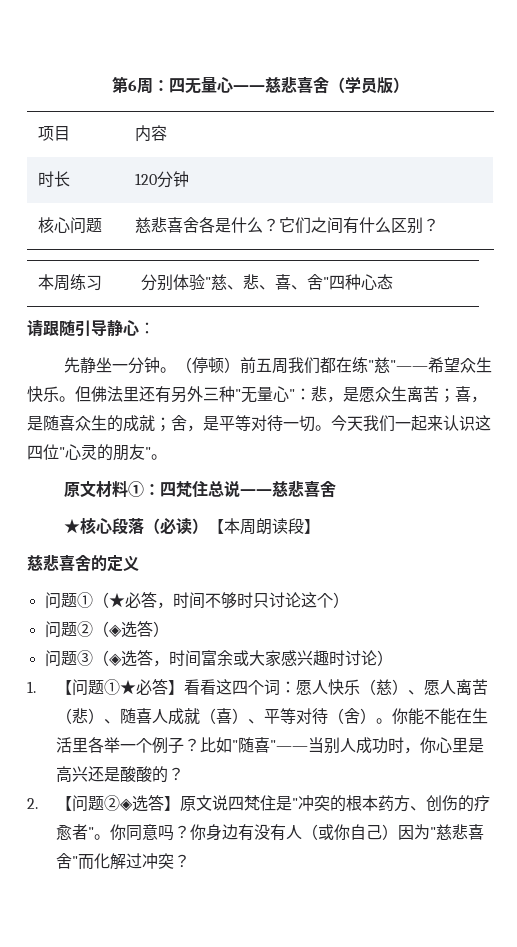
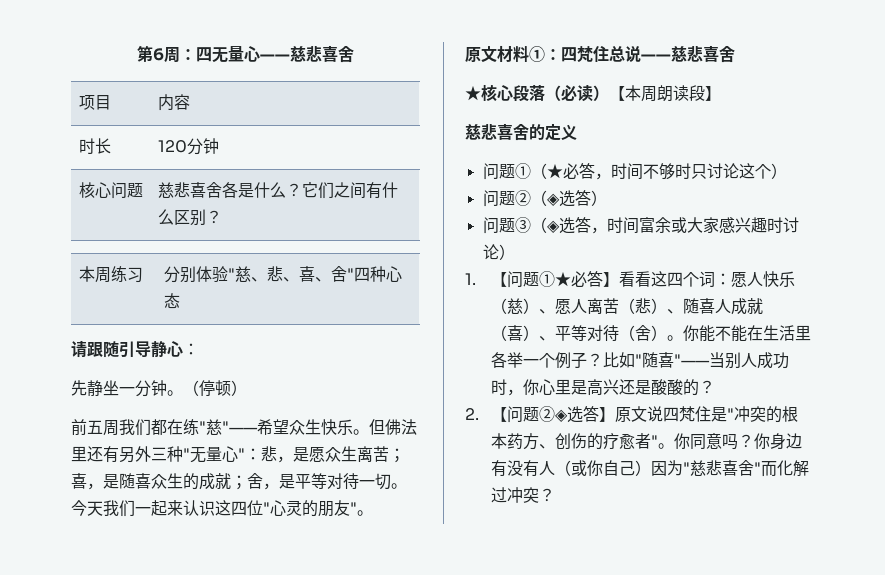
- 第6周：四无量心——慈悲喜舍（学员版）
+ 第6周：四无量心——慈悲喜舍
- （停顿）前五周我们都在练"慈"——希望众生快乐。
+ （停顿）
+ 前五周我们都在练"慈"——希望众生快乐。

